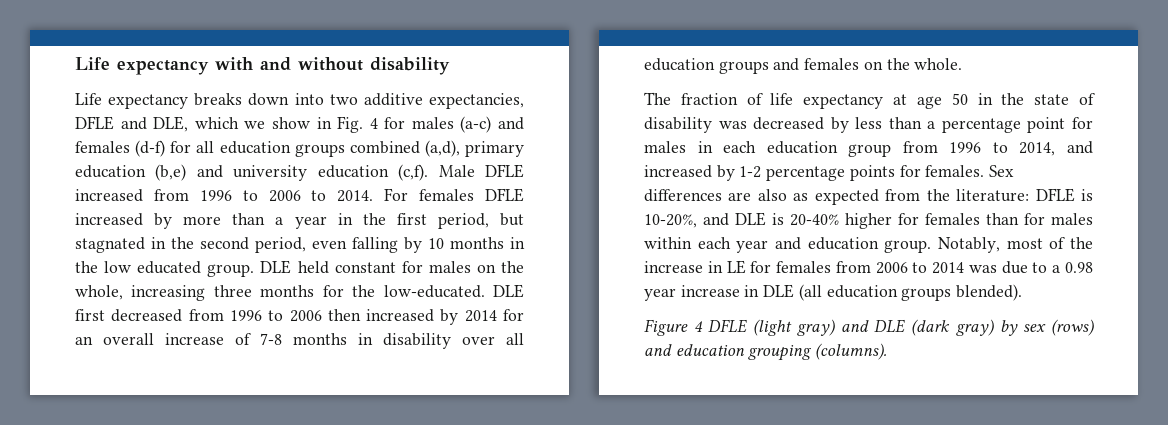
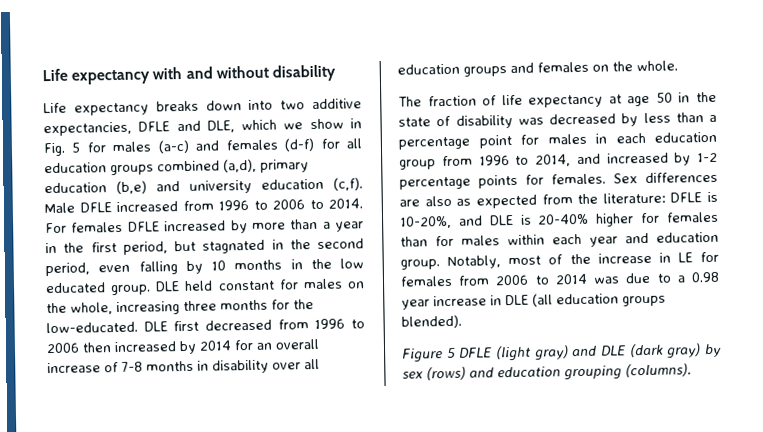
- Life expectancy breaks down into two additive expectancies, DFLE and DLE, which we show in Fig. 4 for males (a-c) and females (d-f) for all education groups combined (a,d), primary education (b,e) and university education (c,f).
+ Life expectancy breaks down into two additive expectancies, DFLE and DLE, which we show in Fig. 5 for males (a-c) and females (d-f) for all education groups combined (a,d), primary education (b,e) and university education (c,f).
- Figure 4 DFLE (light gray) and DLE (dark gray) by sex (rows) and education grouping (columns).
+ Figure 5 DFLE (light gray) and DLE (dark gray) by sex (rows) and education grouping (columns).

